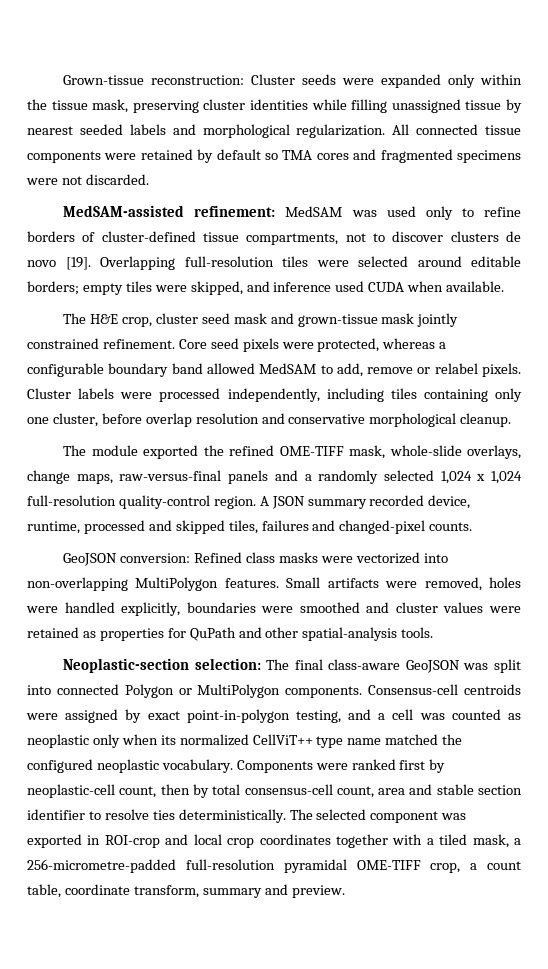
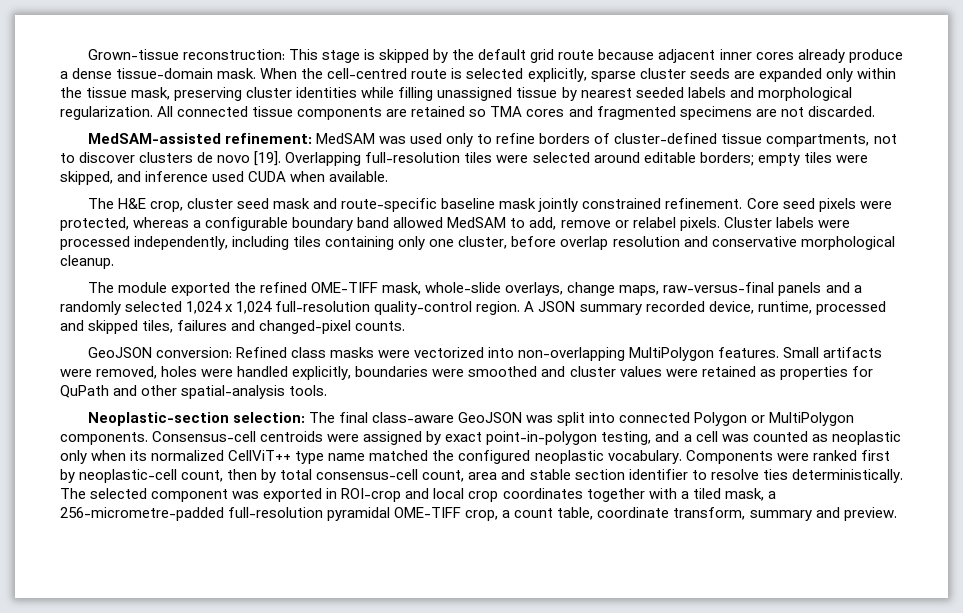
- Grown-tissue reconstruction: Cluster seeds were expanded only within the tissue mask, preserving cluster identities while filling unassigned tissue by nearest seeded labels and morphological regularization.
+ Grown-tissue reconstruction: This stage is skipped by the default grid route because adjacent inner cores already produce a dense tissue-domain mask. When the cell-centred route is selected explicitly, sparse cluster seeds are expanded only within the tissue mask, preserving cluster identities while filling unassigned tissue by nearest seeded labels and morphological regularization.
- All connected tissue components were retained by default so TMA cores and fragmented specimens were not discarded.
+ All connected tissue components are retained so TMA cores and fragmented specimens are not discarded.
- The H&E crop, cluster seed mask and grown-tissue mask jointly constrained refinement.
+ The H&E crop, cluster seed mask and route-specific baseline mask jointly constrained refinement.

